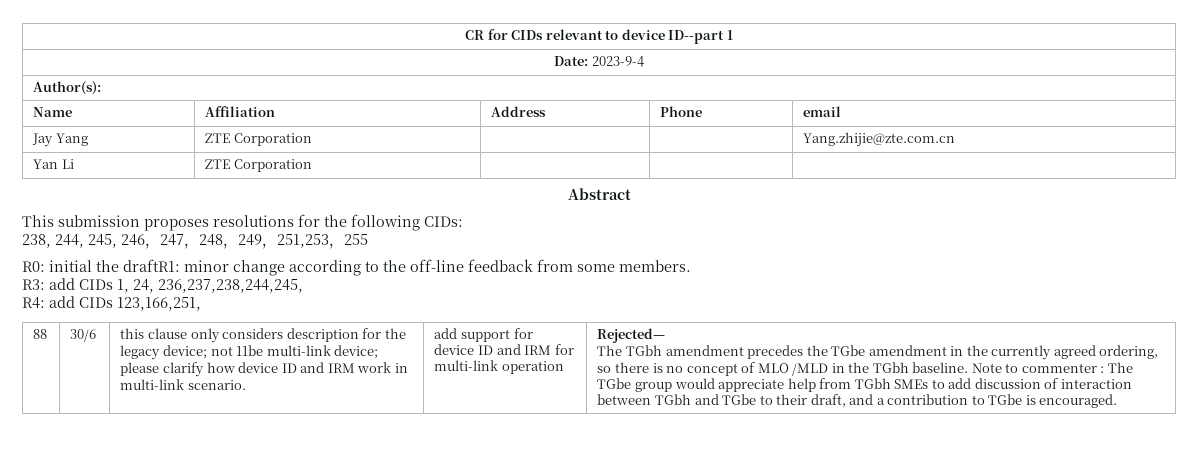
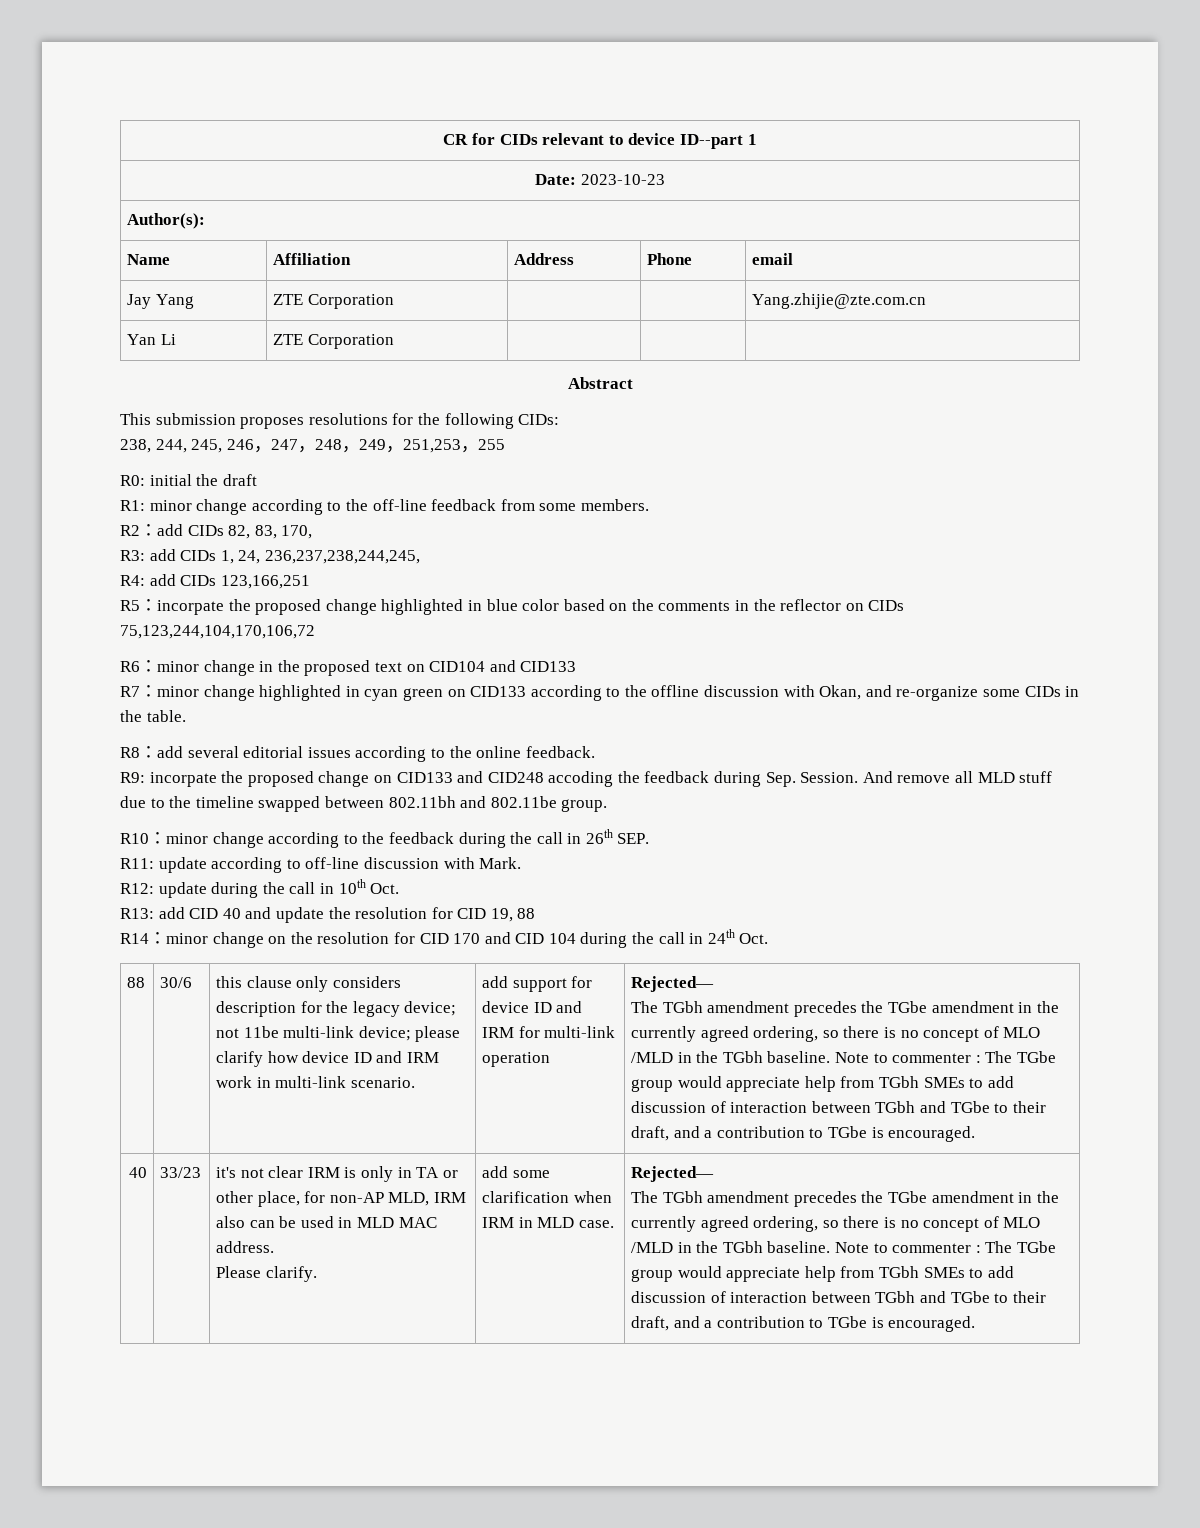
- Date: 2023-9-4
+ Date: 2023-10-23
- R0: initial the draftR1: minor change according to the off-line feedback from some members.
+ R0: initial the draft
+ R1: minor change according to the off-line feedback from some members.
+ R2：add CIDs 82, 83, 170,
- R4: add CIDs 123,166,251,
+ R4: add CIDs 123,166,251
+ R5：incorpate the proposed change highlighted in blue color based on the comments in the reflector on CIDs 75,123,244,104,170,106,72
+ R6：minor change in the proposed text on CID104 and CID133
+ R7：minor change highlighted in cyan green on CID133 according to the offline discussion with Okan, and re-organize some CIDs in the table.
+ R8：add several editorial issues according to the online feedback.
+ R9: incorpate the proposed change on CID133 and CID248 accoding the feedback during Sep. Session. And remove all MLD stuff due to the timeline swapped between 802.11bh and 802.11be group.
+ R10：minor change according to the feedback during the call in 26th SEP.
+ R11: update according to off-line discussion with Mark.
+ R12: update during the call in 10th Oct.
+ R13: add CID 40 and update the resolution for CID 19, 88
+ R14：minor change on the resolution for CID 170 and CID 104 during the call in 24th Oct.
+ 40 | 33/23 | it's not clear IRM is only in TA or other place, for non-AP MLD, IRM also can be used in MLD MAC address.
+ Please clarify. | add some clarification when IRM in MLD case. | Rejected—
+ The TGbh amendment precedes the TGbe amendment in the currently agreed ordering, so there is no concept of MLO /MLD in the TGbh baseline. Note to commenter : The TGbe group would appreciate help from TGbh SMEs to add discussion of interaction between TGbh and TGbe to their draft, and a contribution to TGbe is encouraged.

